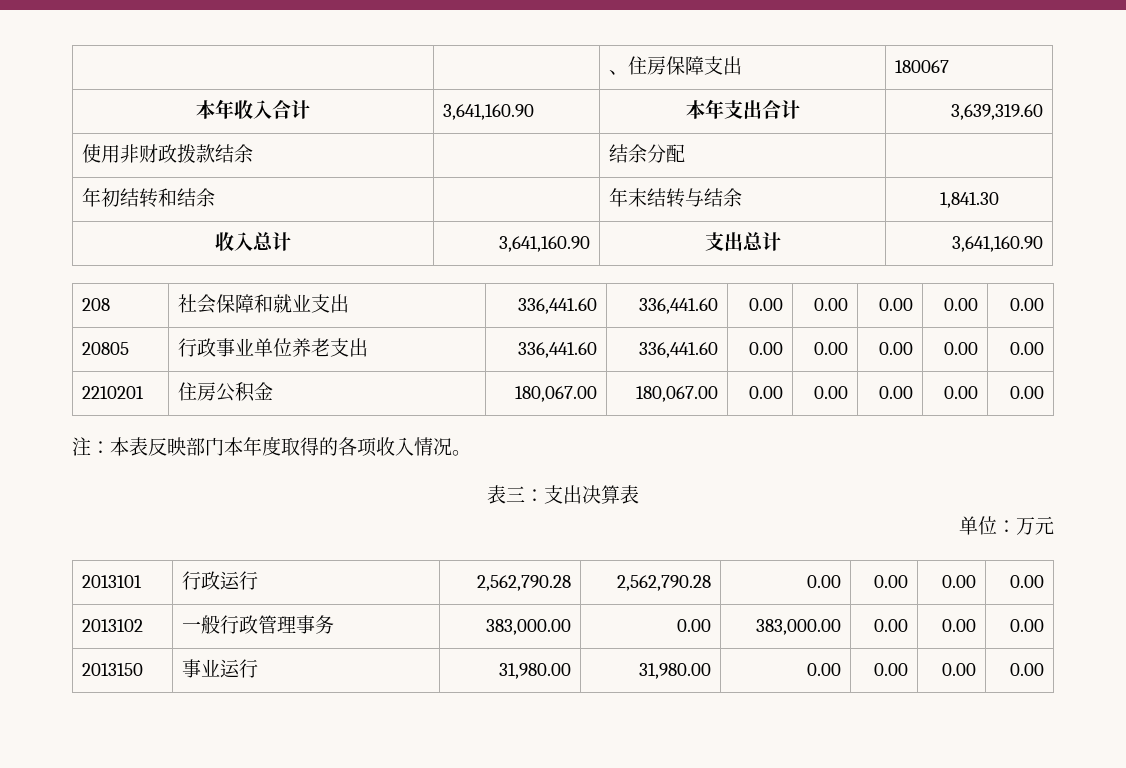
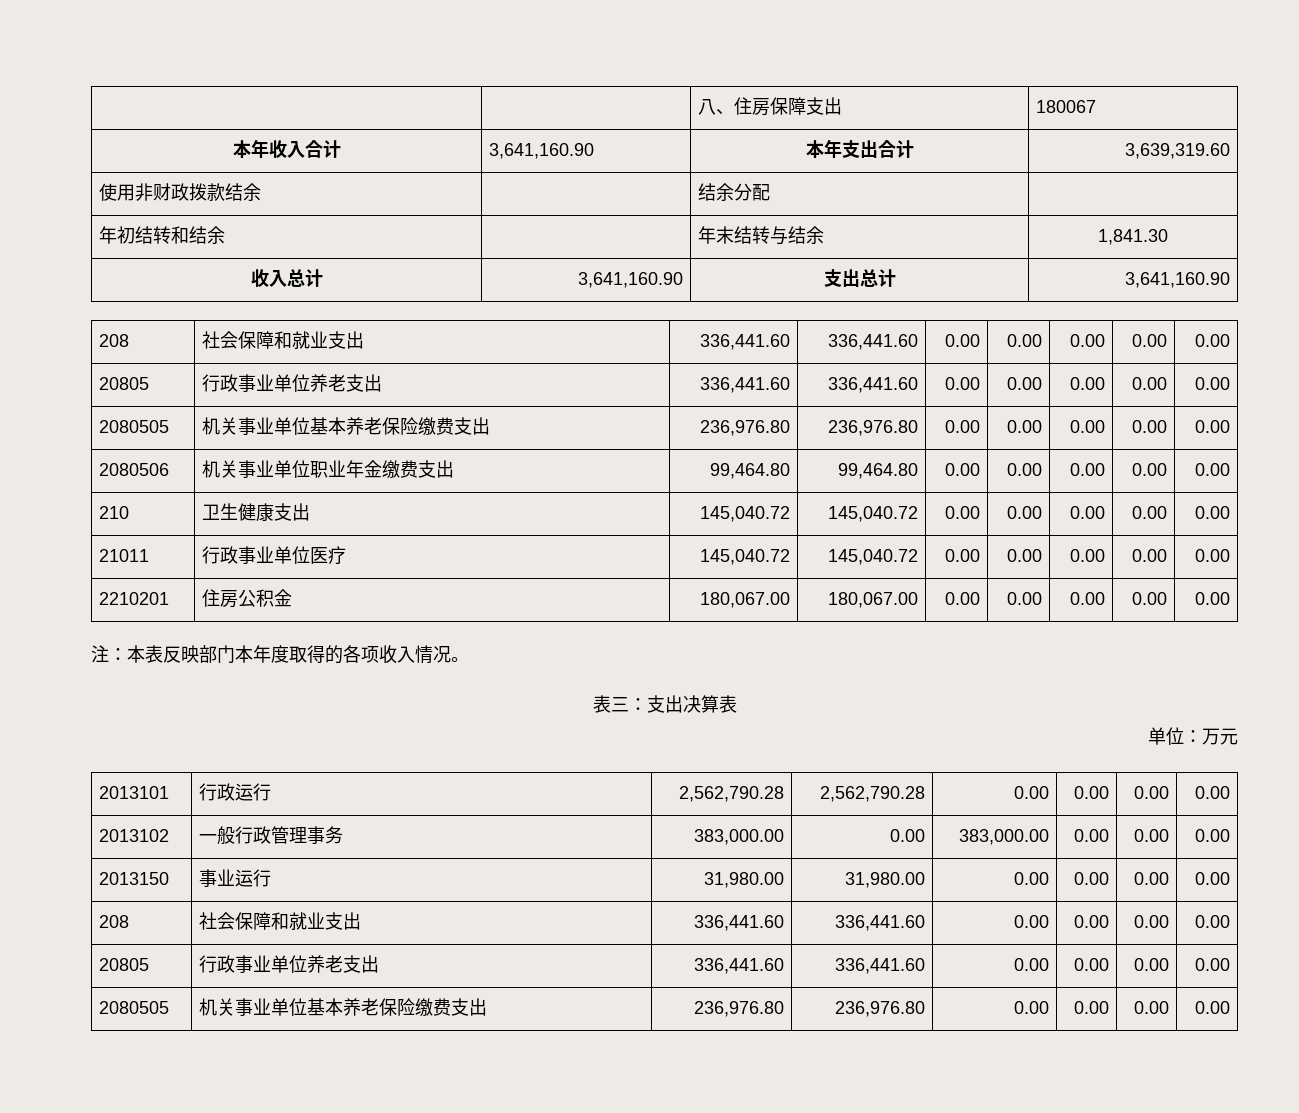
- | | 、住房保障支出 | 180067
+ | | 八、住房保障支出 | 180067
+ 2080505 | 机关事业单位基本养老保险缴费支出 | 236,976.80 | 236,976.80 | 0.00 | 0.00 | 0.00 | 0.00 | 0.00
+ 2080506 | 机关事业单位职业年金缴费支出 | 99,464.80 | 99,464.80 | 0.00 | 0.00 | 0.00 | 0.00 | 0.00
+ 210 | 卫生健康支出 | 145,040.72 | 145,040.72 | 0.00 | 0.00 | 0.00 | 0.00 | 0.00
+ 21011 | 行政事业单位医疗 | 145,040.72 | 145,040.72 | 0.00 | 0.00 | 0.00 | 0.00 | 0.00
  2013150 | 事业运行 | 31,980.00 | 31,980.00 | 0.00 | 0.00 | 0.00 | 0.00
+ 208 | 社会保障和就业支出 | 336,441.60 | 336,441.60 | 0.00 | 0.00 | 0.00 | 0.00
+ 20805 | 行政事业单位养老支出 | 336,441.60 | 336,441.60 | 0.00 | 0.00 | 0.00 | 0.00
+ 2080505 | 机关事业单位基本养老保险缴费支出 | 236,976.80 | 236,976.80 | 0.00 | 0.00 | 0.00 | 0.00

